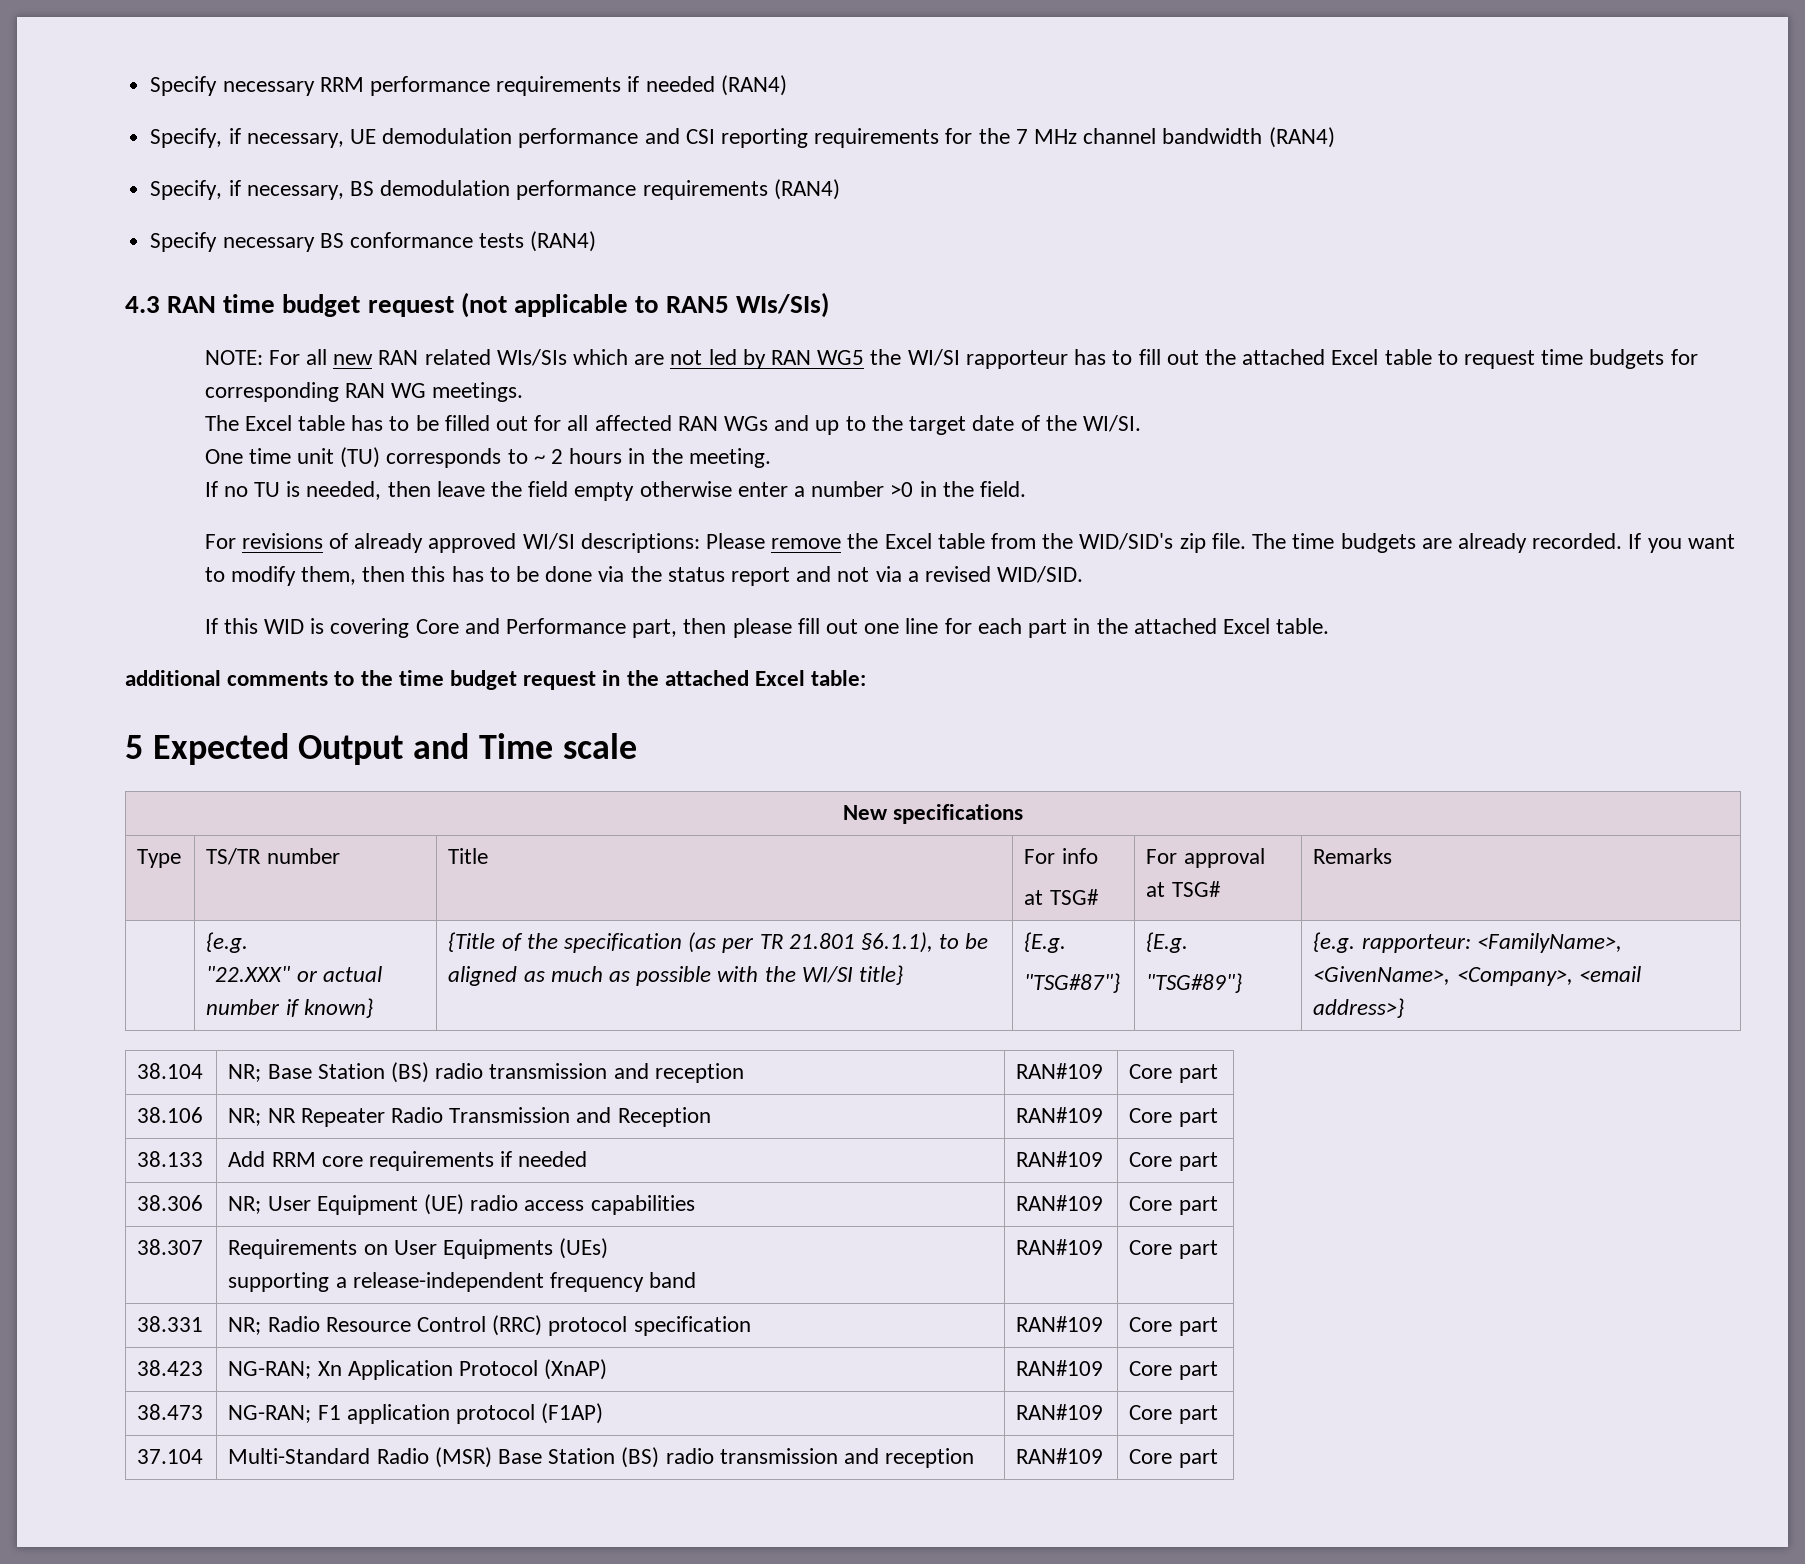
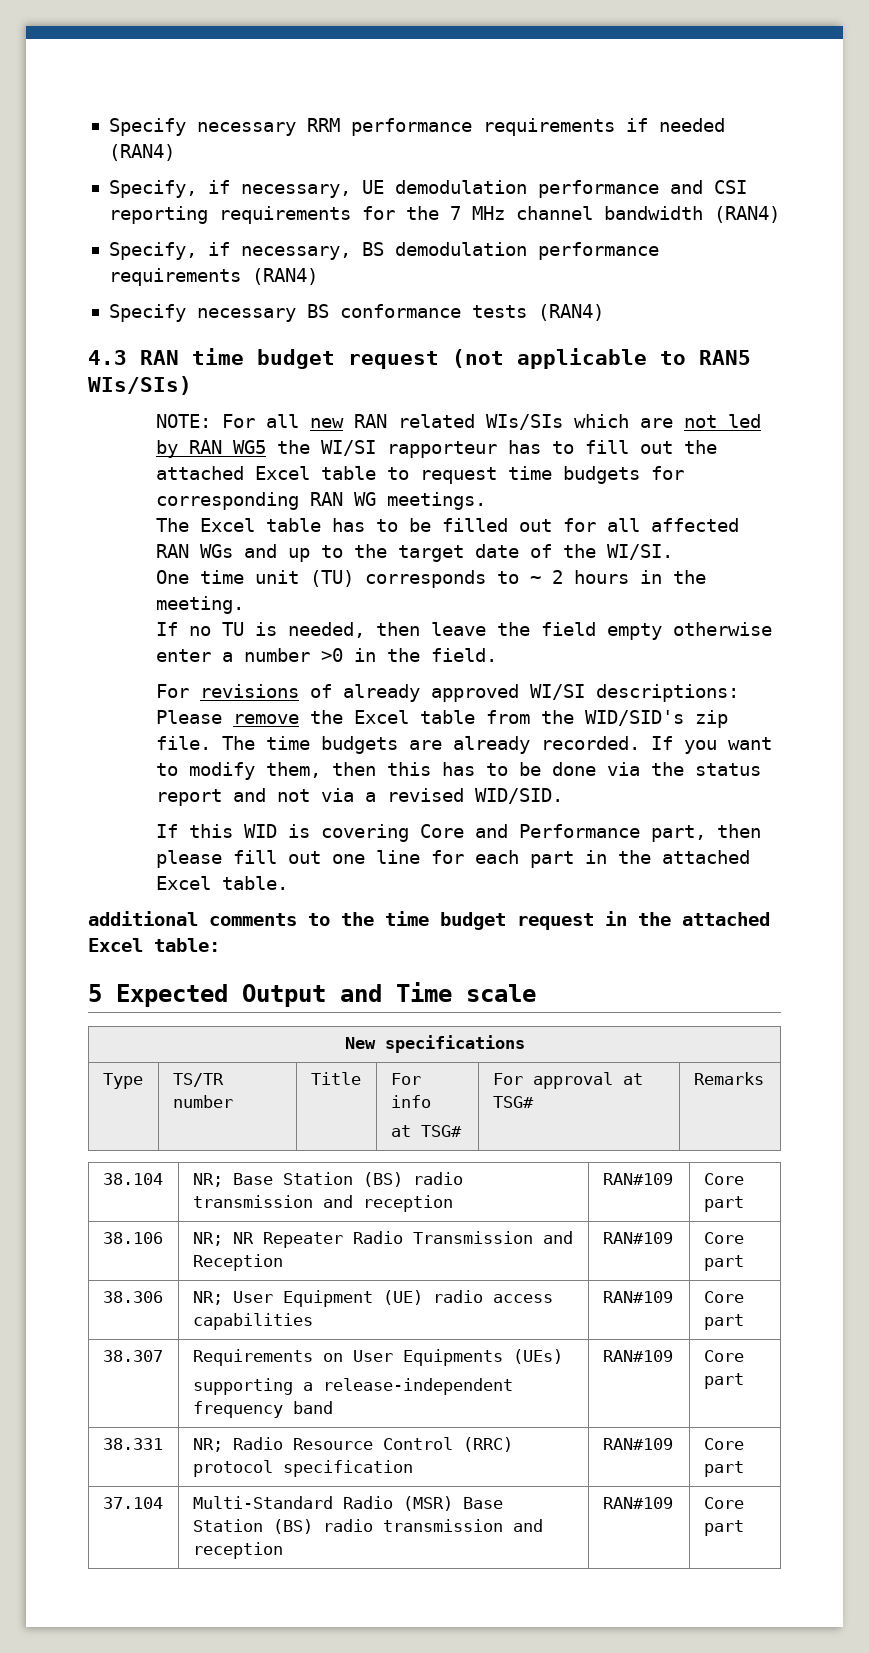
  Type | TS/TR number | Title | For info
  at TSG# | For approval at TSG# | Remarks
- | {e.g.
- "22.XXX" or actual number if known} | {Title of the specification (as per TR 21.801 §6.1.1), to be aligned as much as possible with the WI/SI title} | {E.g.
- "TSG#87"} | {E.g.
- "TSG#89"} | {e.g. rapporteur: <FamilyName>, <GivenName>, <Company>, <email address>}
- 38.133 | Add RRM core requirements if needed | RAN#109 | Core part
- 38.423 | NG-RAN; Xn Application Protocol (XnAP) | RAN#109 | Core part
- 38.473 | NG-RAN; F1 application protocol (F1AP) | RAN#109 | Core part

